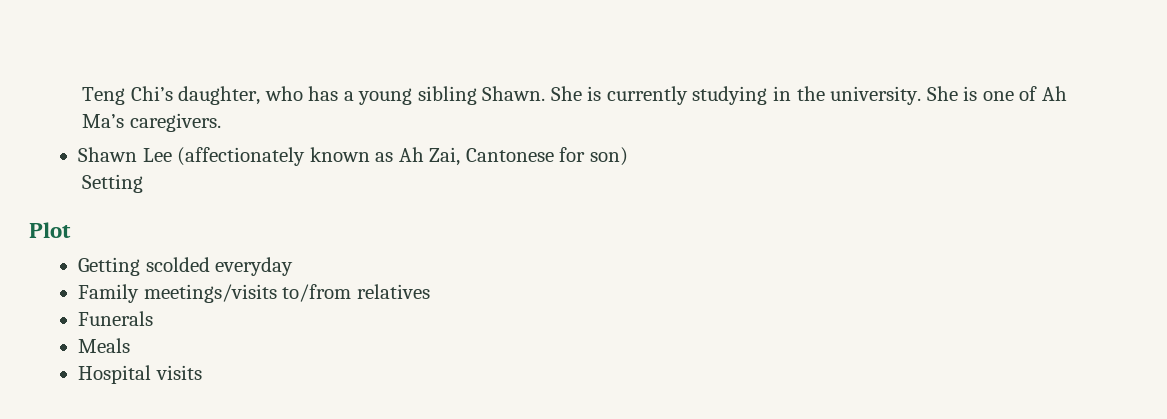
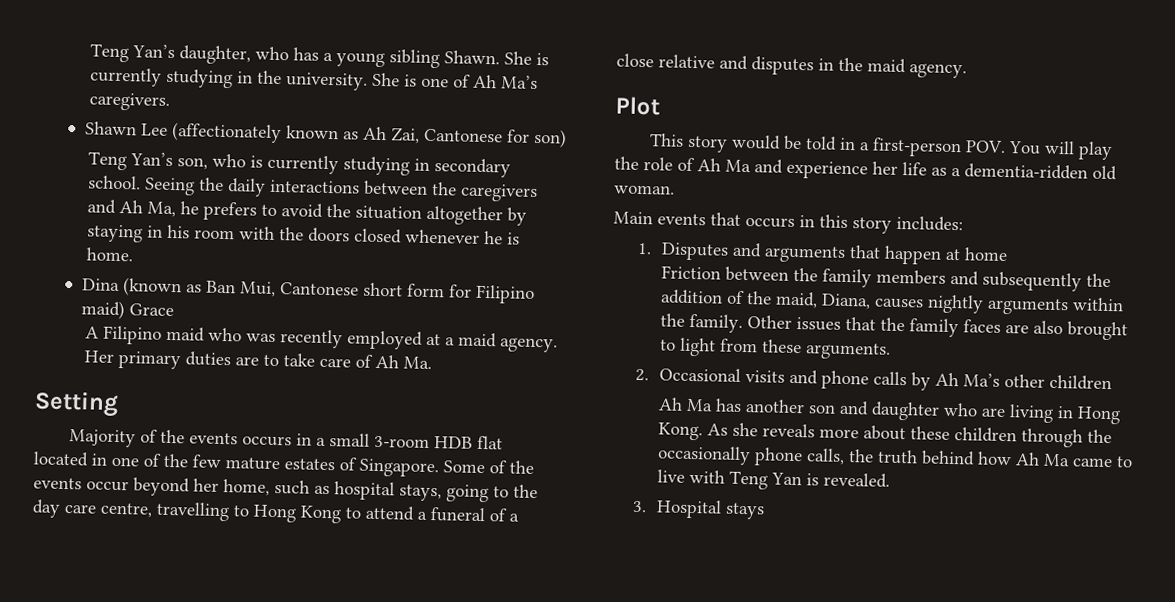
- Teng Chi’s daughter, who has a young sibling Shawn.
+ Teng Yan’s daughter, who has a young sibling Shawn.
+ Teng Yan’s son, who is currently studying in secondary school. Seeing the daily interactions between the caregivers and Ah Ma, he prefers to avoid the situation altogether by staying in his room with the doors closed whenever he is home.
+ Dina (known as Ban Mui, Cantonese short form for Filipino maid) Grace
+ A Filipino maid who was recently employed at a maid agency. Her primary duties are to take care of Ah Ma.
  Setting
+ Majority of the events occurs in a small 3-room HDB flat located in one of the few mature estates of Singapore. Some of the events occur beyond her home, such as hospital stays, going to the day care centre, travelling to Hong Kong to attend a funeral of a close relative and disputes in the maid agency.
  Plot
- Getting scolded everyday
- Family meetings/visits to/from relatives
- Funerals
- Meals
- Hospital visits
+ This story would be told in a first-person POV. You will play the role of Ah Ma and experience her life as a dementia-ridden old woman.
+ Main events that occurs in this story includes:
+ 1. Disputes and arguments that happen at home
+ Friction between the family members and subsequently the addition of the maid, Diana, causes nightly arguments within the family. Other issues that the family faces are also brought to light from these arguments.
+ 2. Occasional visits and phone calls by Ah Ma’s other children
+ Ah Ma has another son and daughter who are living in Hong Kong. As she reveals more about these children through the occasionally phone calls, the truth behind how Ah Ma came to live with Teng Yan is revealed.
+ 3. Hospital stays

